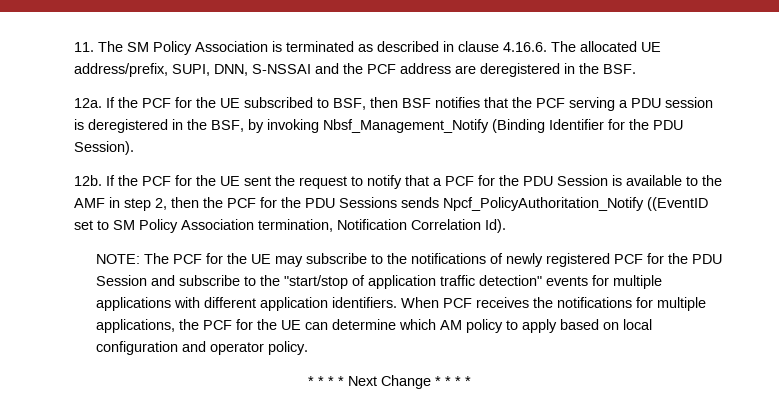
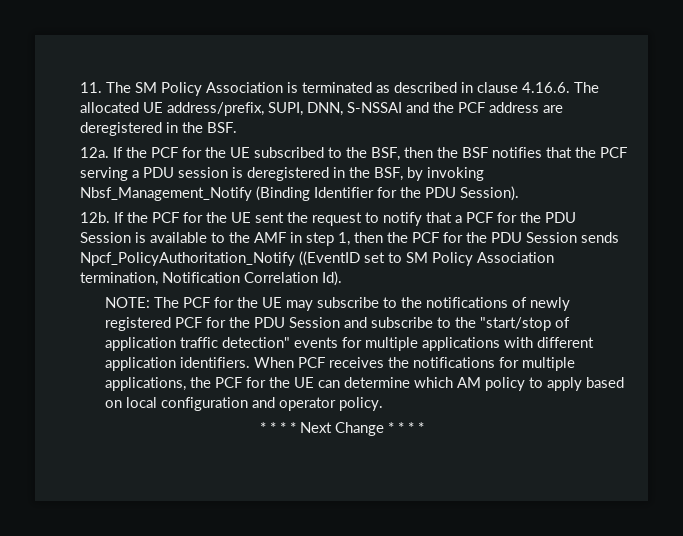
- If the PCF for the UE subscribed to BSF, then BSF notifies that the PCF serving a PDU session is deregistered in the BSF, by invoking Nbsf_Management_Notify (Binding Identifier for the PDU Session).
+ If the PCF for the UE subscribed to the BSF, then the BSF notifies that the PCF serving a PDU session is deregistered in the BSF, by invoking Nbsf_Management_Notify (Binding Identifier for the PDU Session).
- If the PCF for the UE sent the request to notify that a PCF for the PDU Session is available to the AMF in step 2, then the PCF for the PDU Sessions sends Npcf_PolicyAuthoritation_Notify ((EventID set to SM Policy Association termination, Notification Correlation Id).
+ If the PCF for the UE sent the request to notify that a PCF for the PDU Session is available to the AMF in step 1, then the PCF for the PDU Session sends Npcf_PolicyAuthoritation_Notify ((EventID set to SM Policy Association termination, Notification Correlation Id).

